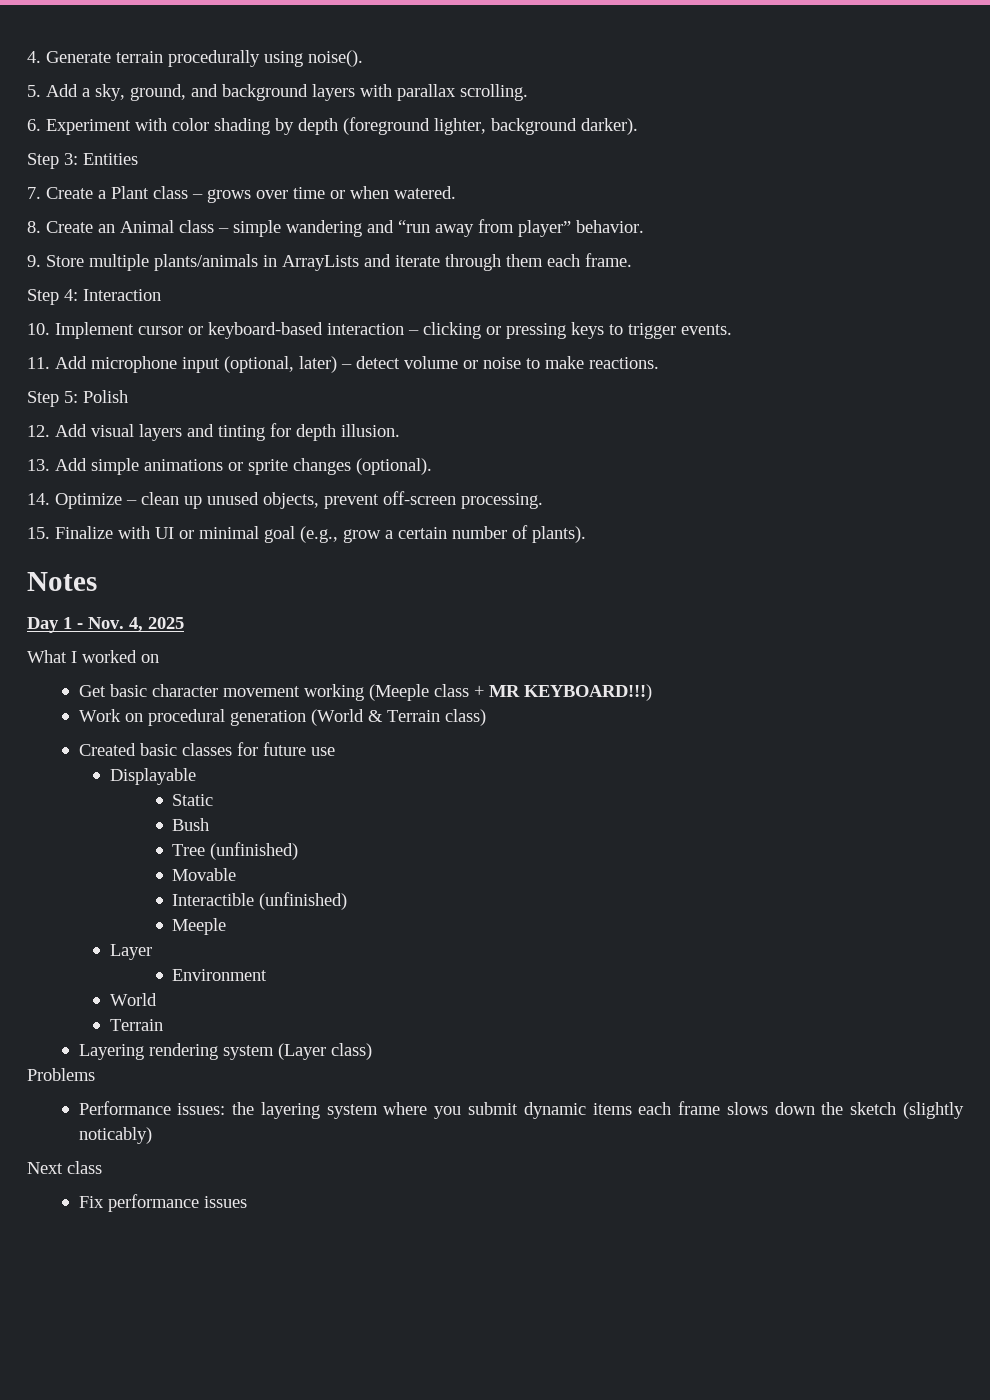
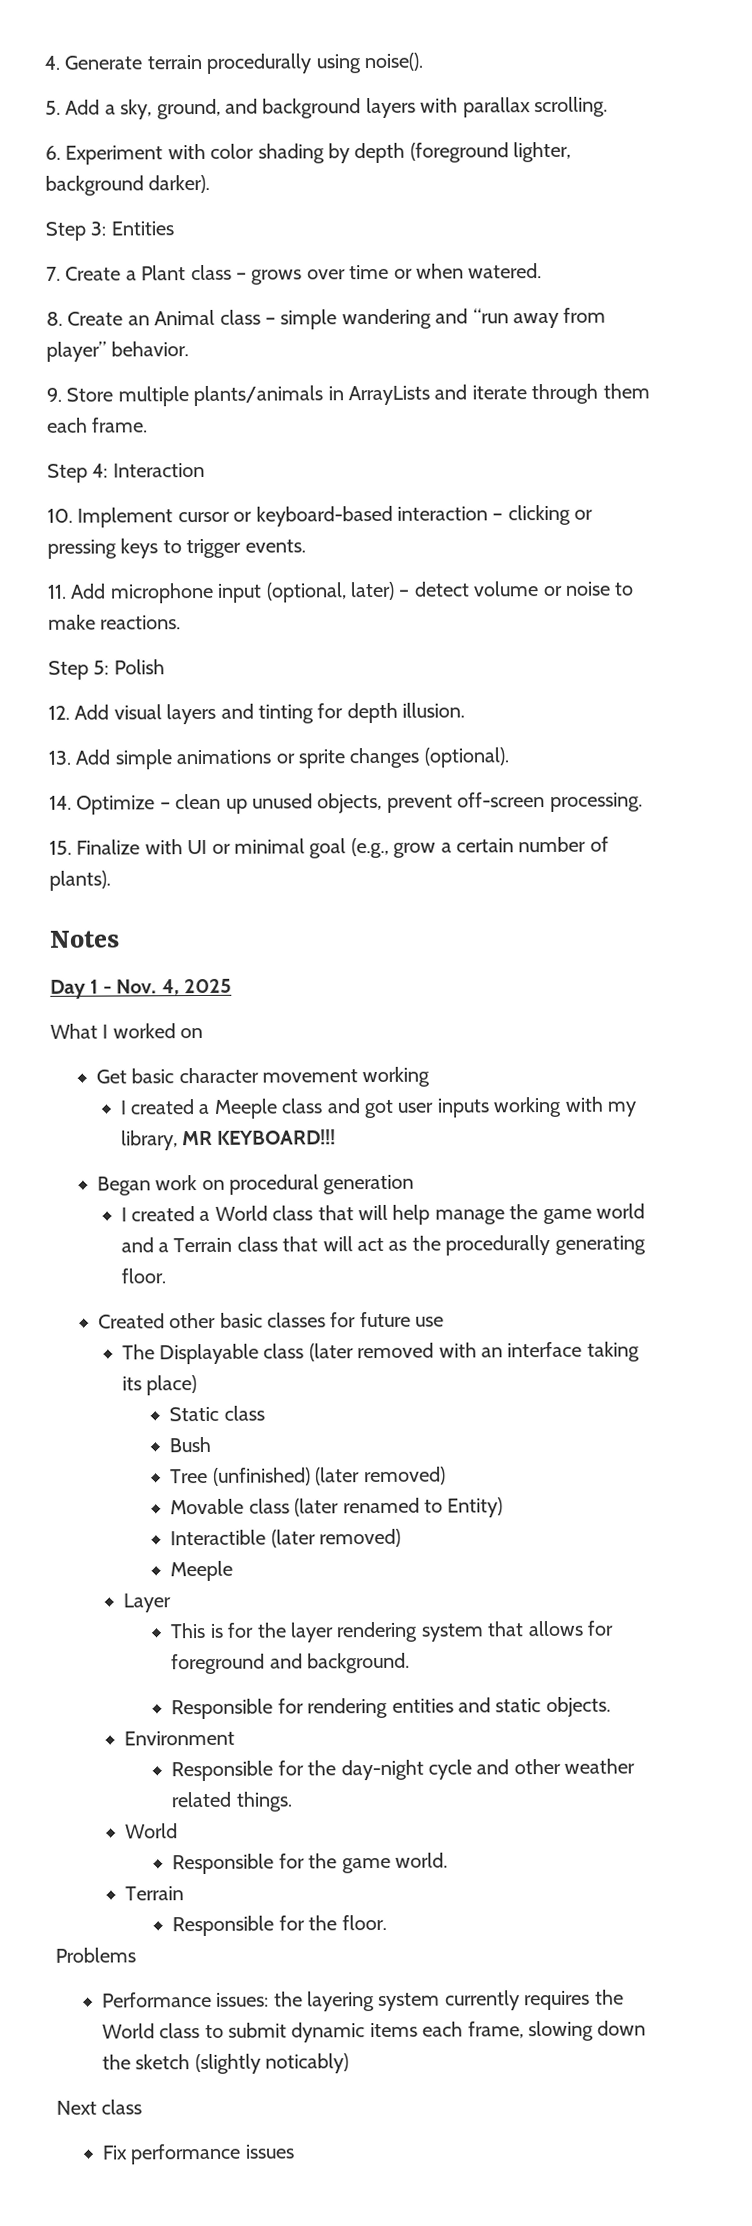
- Get basic character movement working (Meeple class + MR KEYBOARD!!!)
- Work on procedural generation (World & Terrain class)
+ Get basic character movement working
+ I created a Meeple class and got user inputs working with my library, MR KEYBOARD!!!
+ Began work on procedural generation
+ I created a World class that will help manage the game world and a Terrain class that will act as the procedurally generating floor.
- Created basic classes for future use
+ Created other basic classes for future use
- Displayable
+ The Displayable class (later removed with an interface taking its place)
- Static
+ Static class
- Tree (unfinished)
+ Tree (unfinished) (later removed)
- Movable
+ Movable class (later renamed to Entity)
- Interactible (unfinished)
+ Interactible (later removed)
+ This is for the layer rendering system that allows for foreground and background.
+ Responsible for rendering entities and static objects.
  Environment
+ Responsible for the day-night cycle and other weather related things.
  World
+ Responsible for the game world.
  Terrain
- Layering rendering system (Layer class)
+ Responsible for the floor.
- Performance issues: the layering system where you submit dynamic items each frame slows down the sketch (slightly noticably)
+ Performance issues: the layering system currently requires the World class to submit dynamic items each frame, slowing down the sketch (slightly noticably)

